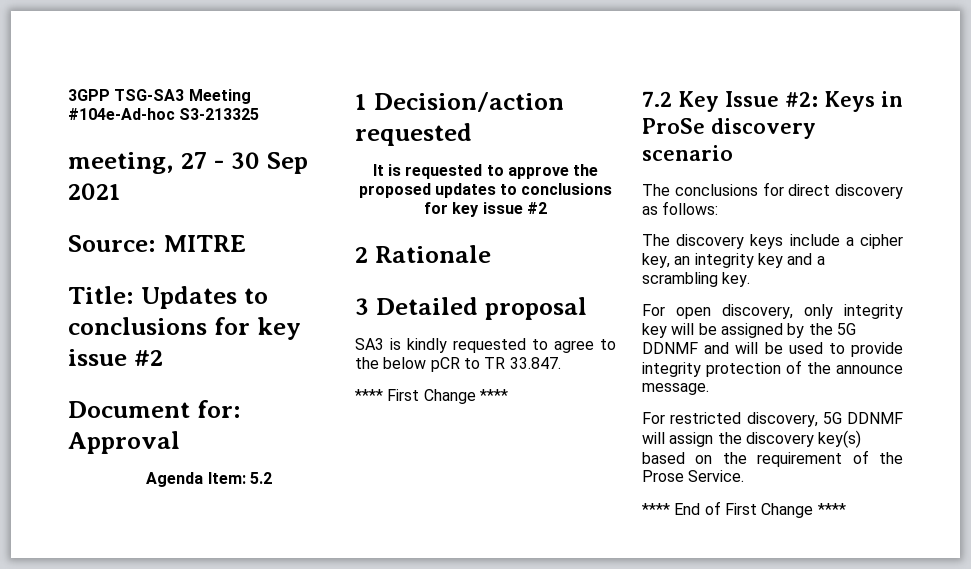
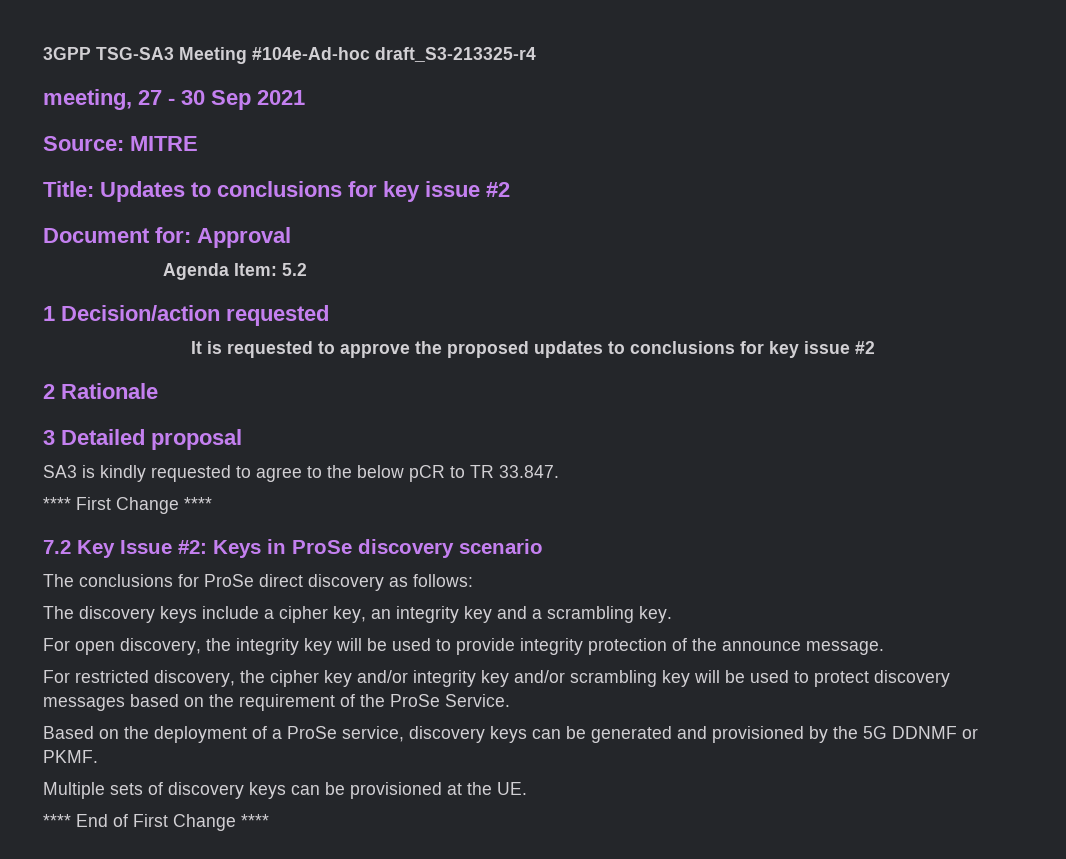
- 3GPP TSG-SA3 Meeting #104e-Ad-hoc S3-213325
+ 3GPP TSG-SA3 Meeting #104e-Ad-hoc draft_S3-213325-r4
- The conclusions for direct discovery as follows:
+ The conclusions for ProSe direct discovery as follows:
- For open discovery, only integrity key will be assigned by the 5G DDNMF and will be used to provide integrity protection of the announce message.
+ For open discovery, the integrity key will be used to provide integrity protection of the announce message.
- For restricted discovery, 5G DDNMF will assign the discovery key(s) based on the requirement of the Prose Service.
+ For restricted discovery, the cipher key and/or integrity key and/or scrambling key will be used to protect discovery messages based on the requirement of the ProSe Service.
+ Based on the deployment of a ProSe service, discovery keys can be generated and provisioned by the 5G DDNMF or PKMF.
+ Multiple sets of discovery keys can be provisioned at the UE.

